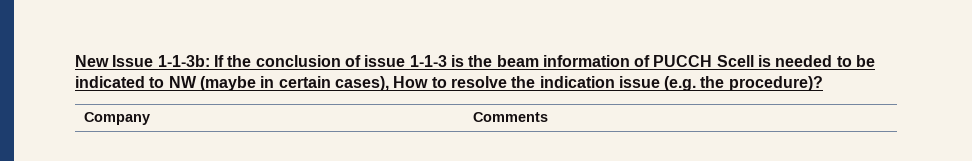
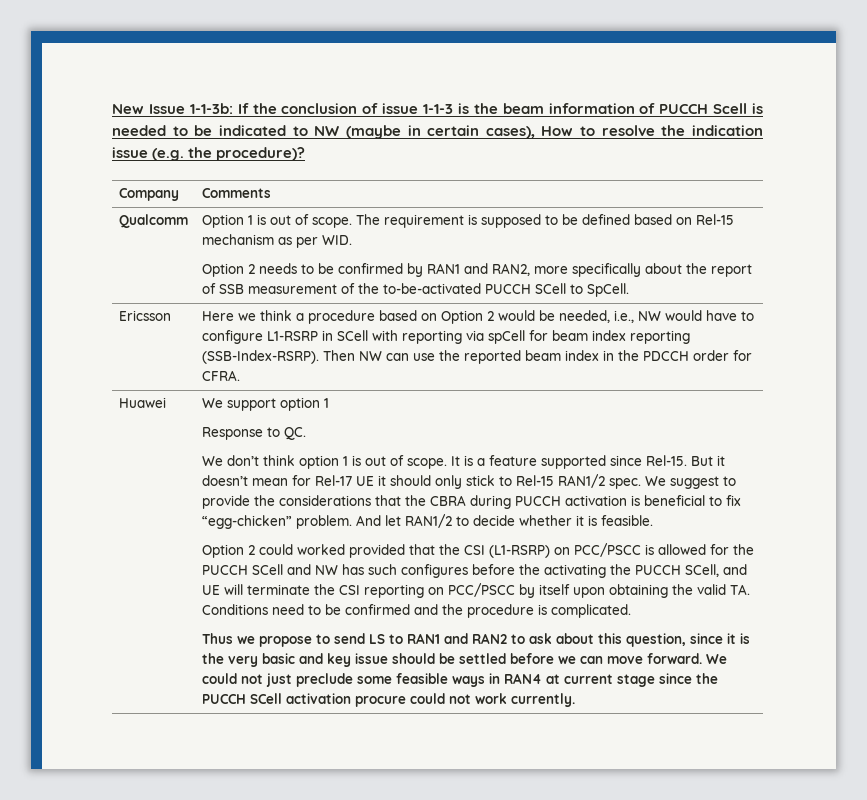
+ Qualcomm | Option 1 is out of scope. The requirement is supposed to be defined based on Rel-15 mechanism as per WID.
+ Option 2 needs to be confirmed by RAN1 and RAN2, more specifically about the report of SSB measurement of the to-be-activated PUCCH SCell to SpCell.
+ Ericsson | Here we think a procedure based on Option 2 would be needed, i.e., NW would have to configure L1-RSRP in SCell with reporting via spCell for beam index reporting (SSB-Index-RSRP). Then NW can use the reported beam index in the PDCCH order for CFRA.
+ Huawei | We support option 1
+ Response to QC.
+ We don’t think option 1 is out of scope. It is a feature supported since Rel-15. But it doesn’t mean for Rel-17 UE it should only stick to Rel-15 RAN1/2 spec. We suggest to provide the considerations that the CBRA during PUCCH activation is beneficial to fix “egg-chicken” problem. And let RAN1/2 to decide whether it is feasible.
+ Option 2 could worked provided that the CSI (L1-RSRP) on PCC/PSCC is allowed for the PUCCH SCell and NW has such configures before the activating the PUCCH SCell, and UE will terminate the CSI reporting on PCC/PSCC by itself upon obtaining the valid TA. Conditions need to be confirmed and the procedure is complicated.
+ Thus we propose to send LS to RAN1 and RAN2 to ask about this question, since it is the very basic and key issue should be settled before we can move forward. We could not just preclude some feasible ways in RAN4 at current stage since the PUCCH SCell activation procure could not work currently.

